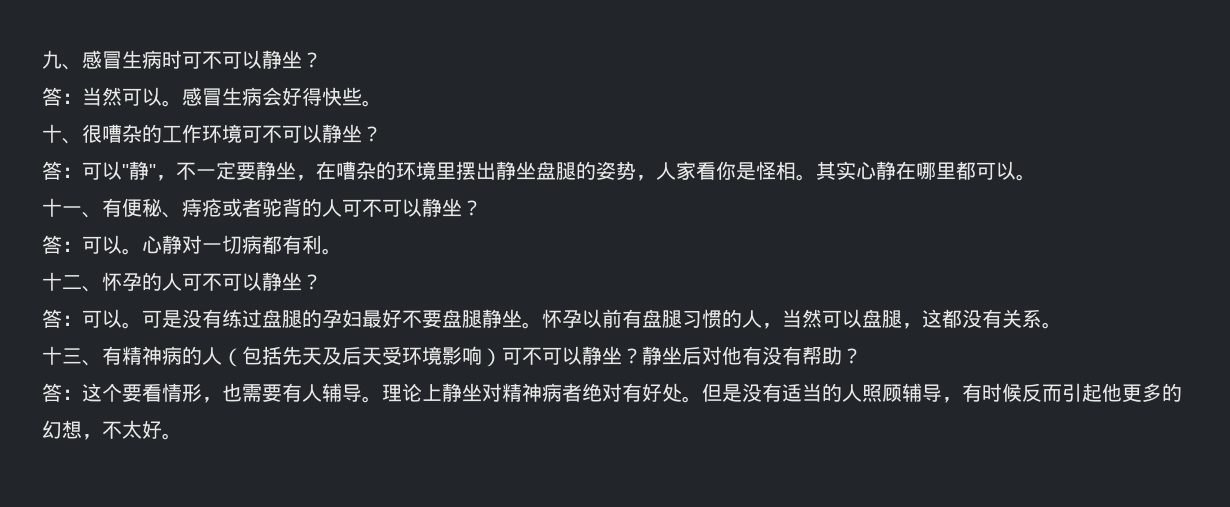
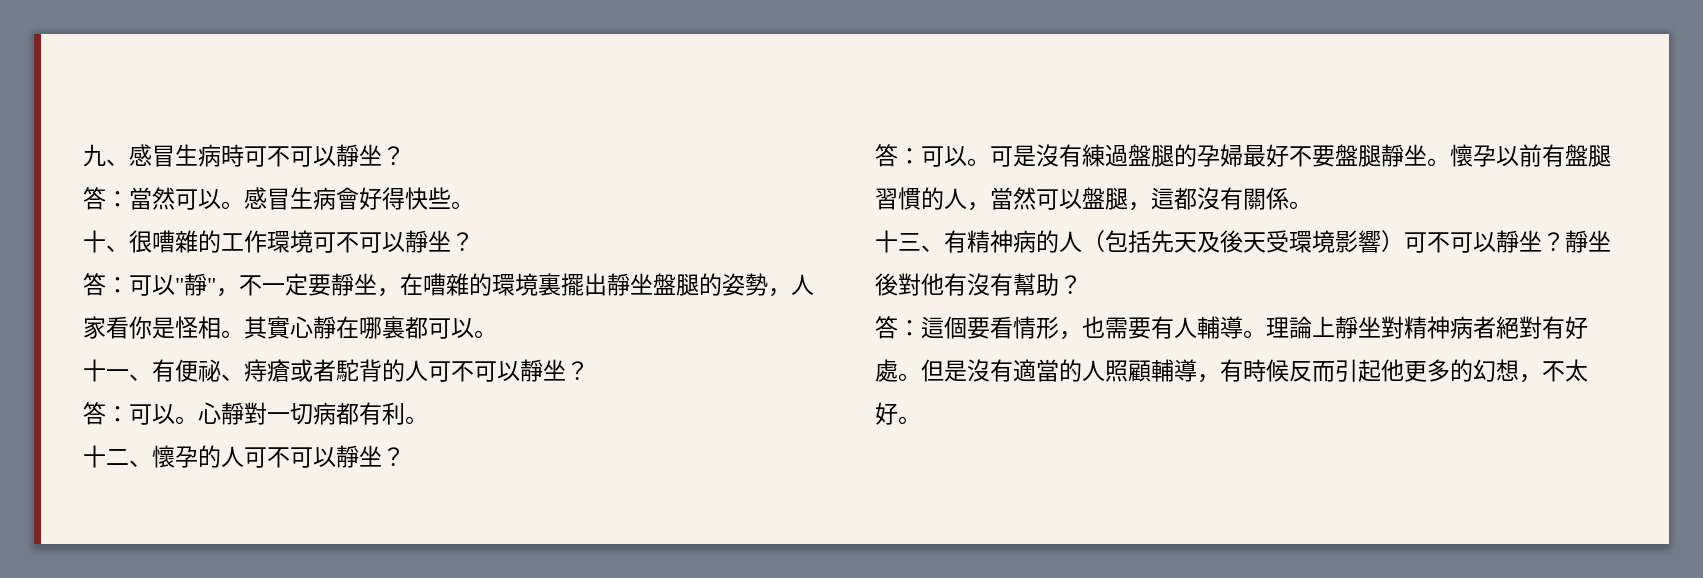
- 九、感冒生病时可不可以静坐？
- 答：当然可以。
+ 九、感冒生病時可不可以靜坐？
+ 答：當然可以。
- 感冒生病会好得快些。
+ 感冒生病會好得快些。
- 十、很嘈杂的工作环境可不可以静坐？
+ 十、很嘈雜的工作環境可不可以靜坐？
- 答：可以"静"，不一定要静坐，在嘈杂的环境里摆出静坐盘腿的姿势，人家看你是怪相。
+ 答：可以"靜"，不一定要靜坐，在嘈雜的環境裏擺出靜坐盤腿的姿勢，人家看你是怪相。
- 其实心静在哪里都可以。
+ 其實心靜在哪裏都可以。
- 十一、有便秘、痔疮或者驼背的人可不可以静坐？
+ 十一、有便祕、痔瘡或者駝背的人可不可以靜坐？
- 心静对一切病都有利。
+ 心靜對一切病都有利。
- 十二、怀孕的人可不可以静坐？
+ 十二、懷孕的人可不可以靜坐？
- 可是没有练过盘腿的孕妇最好不要盘腿静坐。怀孕以前有盘腿习惯的人，当然可以盘腿，这都没有关系。
+ 可是沒有練過盤腿的孕婦最好不要盤腿靜坐。懷孕以前有盤腿習慣的人，當然可以盤腿，這都沒有關係。
- 十三、有精神病的人（包括先天及后天受环境影响）可不可以静坐？静坐后对他有没有帮助？
+ 十三、有精神病的人（包括先天及後天受環境影響）可不可以靜坐？靜坐後對他有沒有幫助？
- 答：这个要看情形，也需要有人辅导。理论上静坐对精神病者绝对有好处。但是没有适当的人照顾辅导，有时候反而引起他更多的幻想，不太好。
+ 答：這個要看情形，也需要有人輔導。理論上靜坐對精神病者絕對有好處。但是沒有適當的人照顧輔導，有時候反而引起他更多的幻想，不太好。

